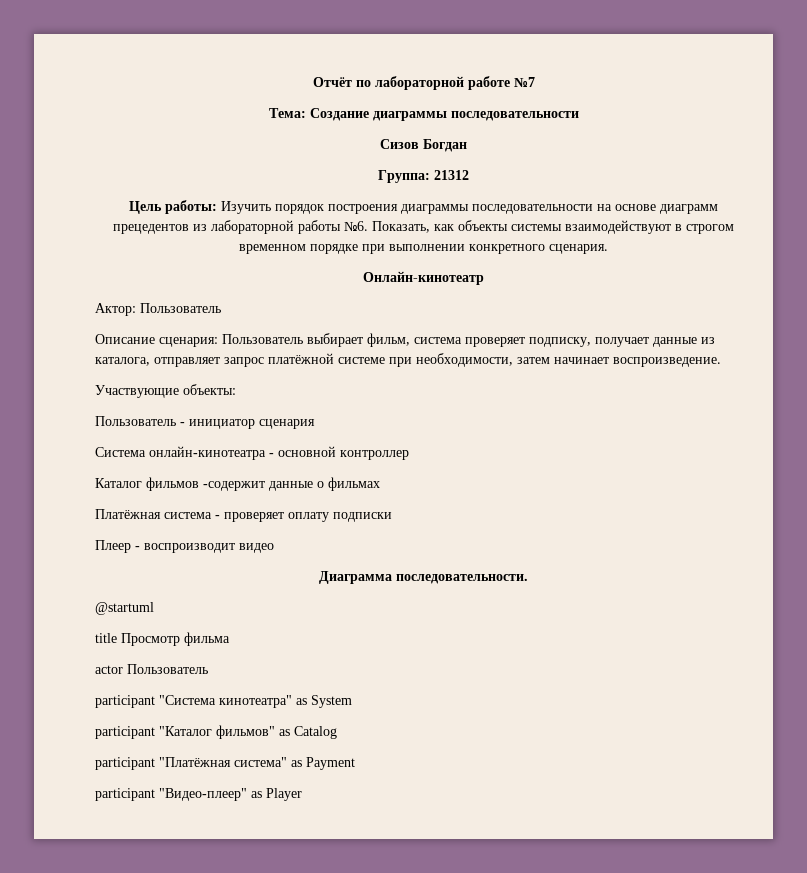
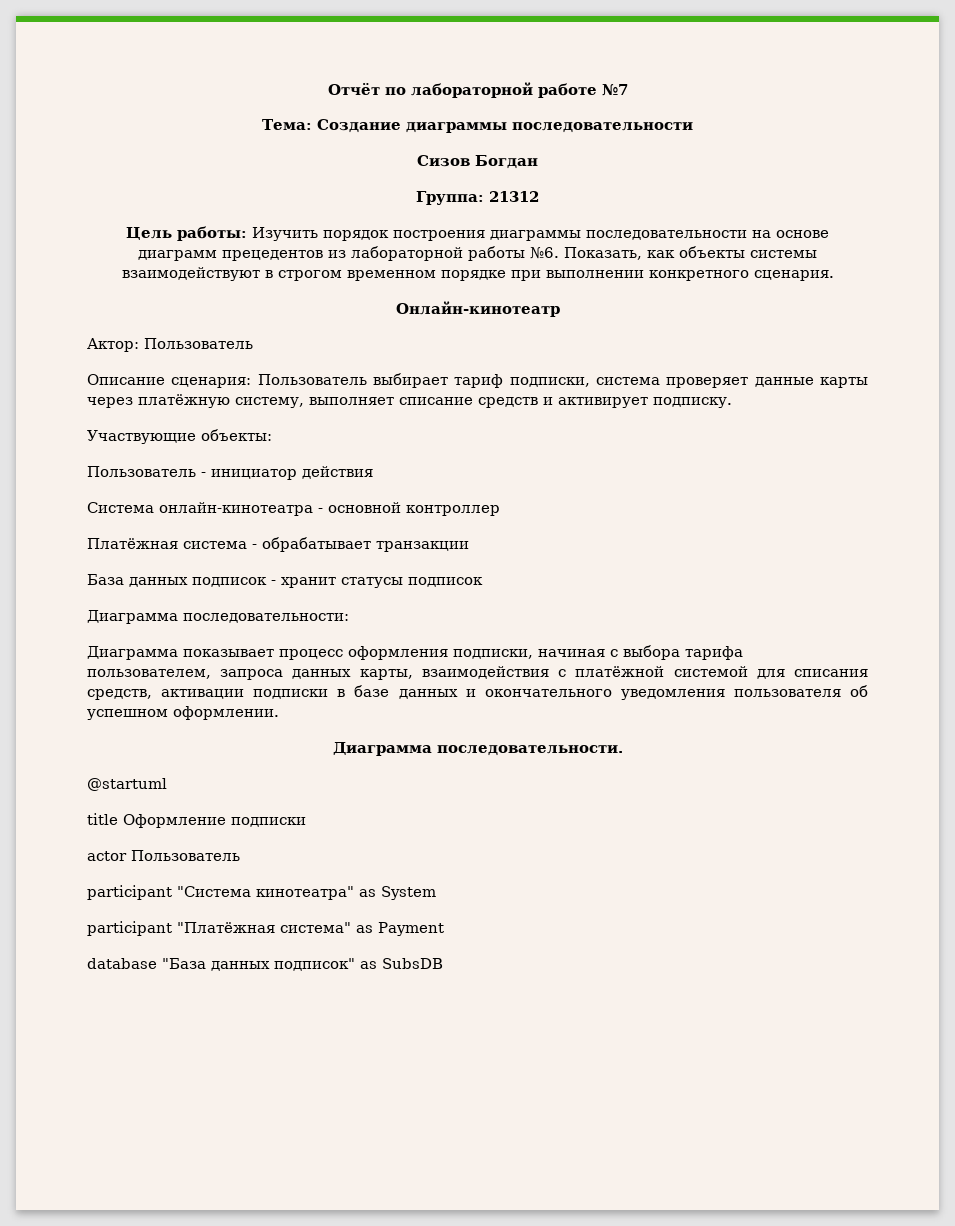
- Описание сценария: Пользователь выбирает фильм, система проверяет подписку, получает данные из каталога, отправляет запрос платёжной системе при необходимости, затем начинает воспроизведение.
+ Описание сценария: Пользователь выбирает тариф подписки, система проверяет данные карты через платёжную систему, выполняет списание средств и активирует подписку.
- Пользователь - инициатор сценария
+ Пользователь - инициатор действия
- Каталог фильмов -содержит данные о фильмах
- Платёжная система - проверяет оплату подписки
- Плеер - воспроизводит видео
+ Платёжная система - обрабатывает транзакции
+ База данных подписок - хранит статусы подписок
+ Диаграмма последовательности:
+ Диаграмма показывает процесс оформления подписки, начиная с выбора тарифа пользователем, запроса данных карты, взаимодействия с платёжной системой для списания средств, активации подписки в базе данных и окончательного уведомления пользователя об успешном оформлении.
- title Просмотр фильма
+ title Оформление подписки
- participant "Каталог фильмов" as Catalog
- participant "Видео-плеер" as Player
+ database "База данных подписок" as SubsDB

